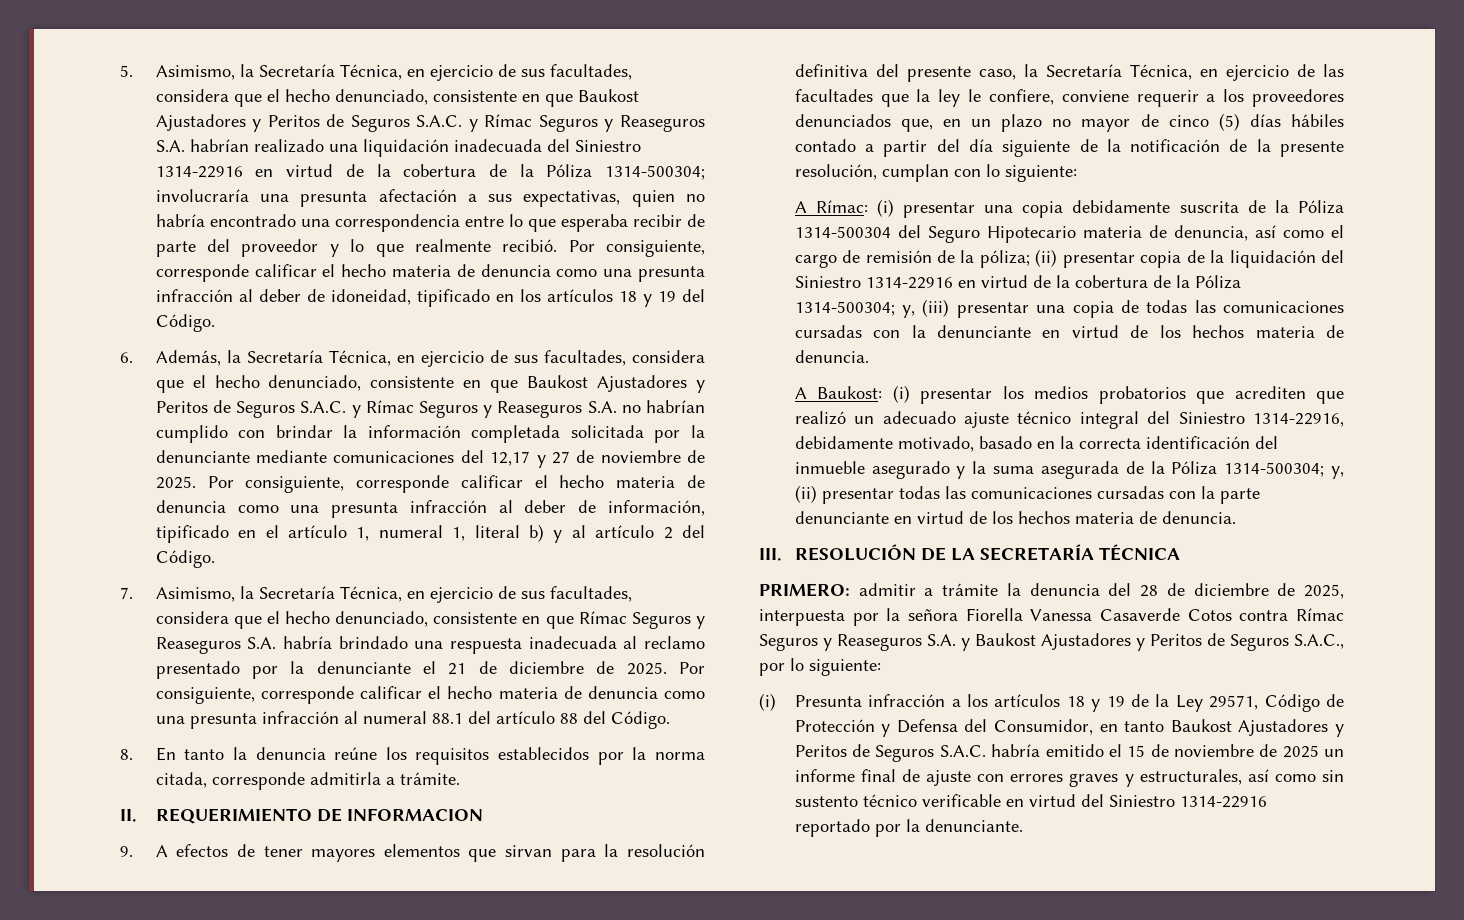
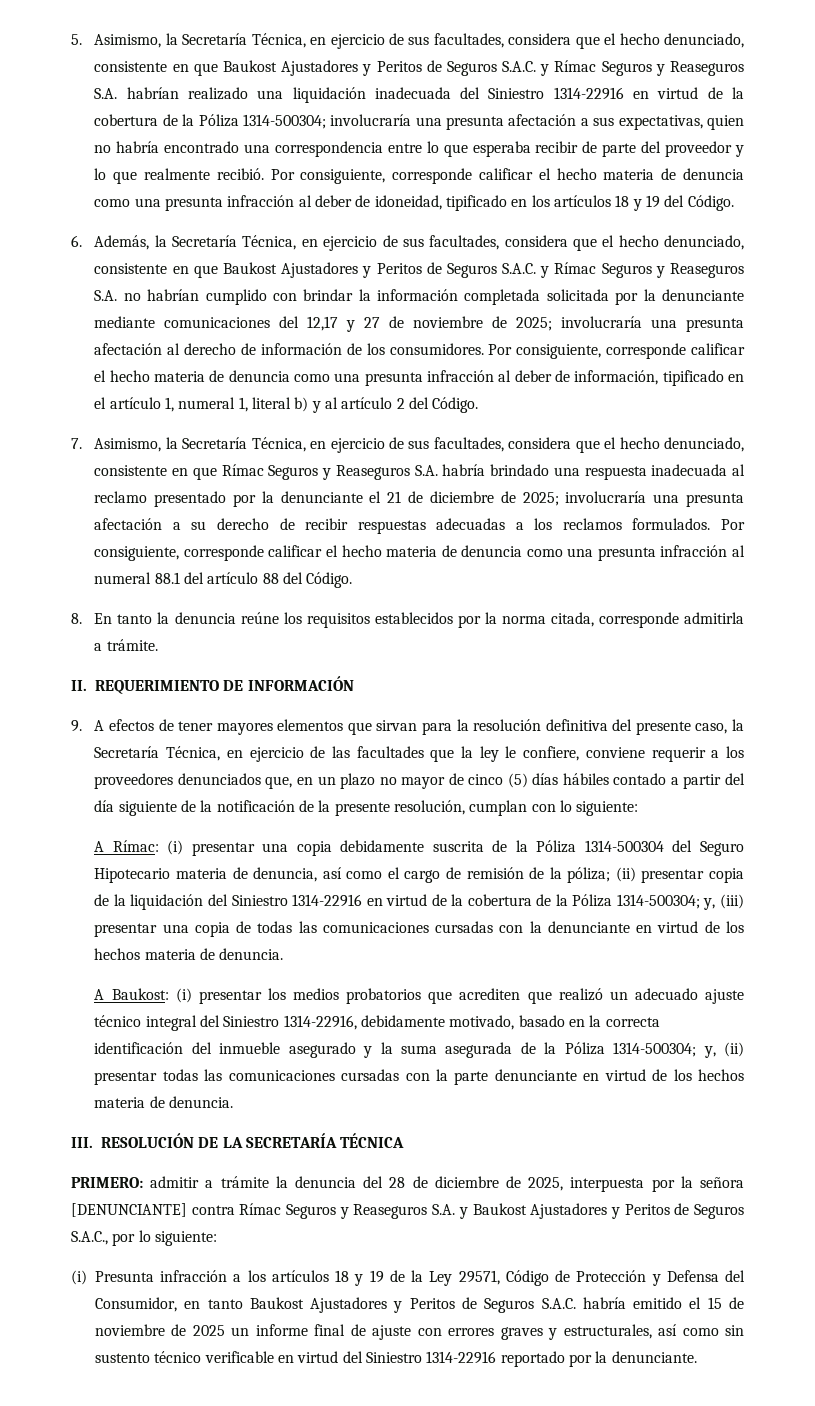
- 6. Además, la Secretaría Técnica, en ejercicio de sus facultades, considera que el hecho denunciado, consistente en que Baukost Ajustadores y Peritos de Seguros S.A.C. y Rímac Seguros y Reaseguros S.A. no habrían cumplido con brindar la información completada solicitada por la denunciante mediante comunicaciones del 12,17 y 27 de noviembre de 2025.
+ 6. Además, la Secretaría Técnica, en ejercicio de sus facultades, considera que el hecho denunciado, consistente en que Baukost Ajustadores y Peritos de Seguros S.A.C. y Rímac Seguros y Reaseguros S.A. no habrían cumplido con brindar la información completada solicitada por la denunciante mediante comunicaciones del 12,17 y 27 de noviembre de 2025; involucraría una presunta afectación al derecho de información de los consumidores.
- 7. Asimismo, la Secretaría Técnica, en ejercicio de sus facultades, considera que el hecho denunciado, consistente en que Rímac Seguros y Reaseguros S.A. habría brindado una respuesta inadecuada al reclamo presentado por la denunciante el 21 de diciembre de 2025.
+ 7. Asimismo, la Secretaría Técnica, en ejercicio de sus facultades, considera que el hecho denunciado, consistente en que Rímac Seguros y Reaseguros S.A. habría brindado una respuesta inadecuada al reclamo presentado por la denunciante el 21 de diciembre de 2025; involucraría una presunta afectación a su derecho de recibir respuestas adecuadas a los reclamos formulados.
- II. REQUERIMIENTO DE INFORMACION
+ II. REQUERIMIENTO DE INFORMACIÓN
- PRIMERO: admitir a trámite la denuncia del 28 de diciembre de 2025, interpuesta por la señora Fiorella Vanessa Casaverde Cotos contra Rímac Seguros y Reaseguros S.A. y Baukost Ajustadores y Peritos de Seguros S.A.C., por lo siguiente:
+ PRIMERO: admitir a trámite la denuncia del 28 de diciembre de 2025, interpuesta por la señora [DENUNCIANTE] contra Rímac Seguros y Reaseguros S.A. y Baukost Ajustadores y Peritos de Seguros S.A.C., por lo siguiente:

